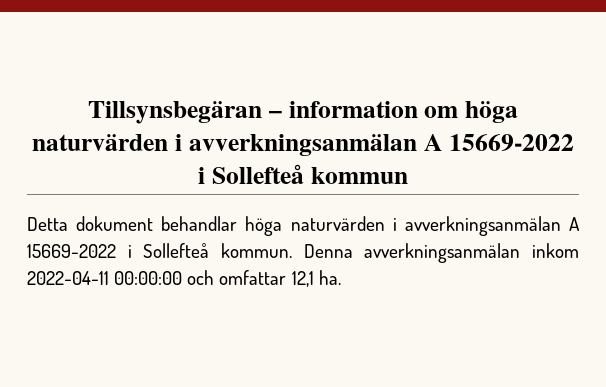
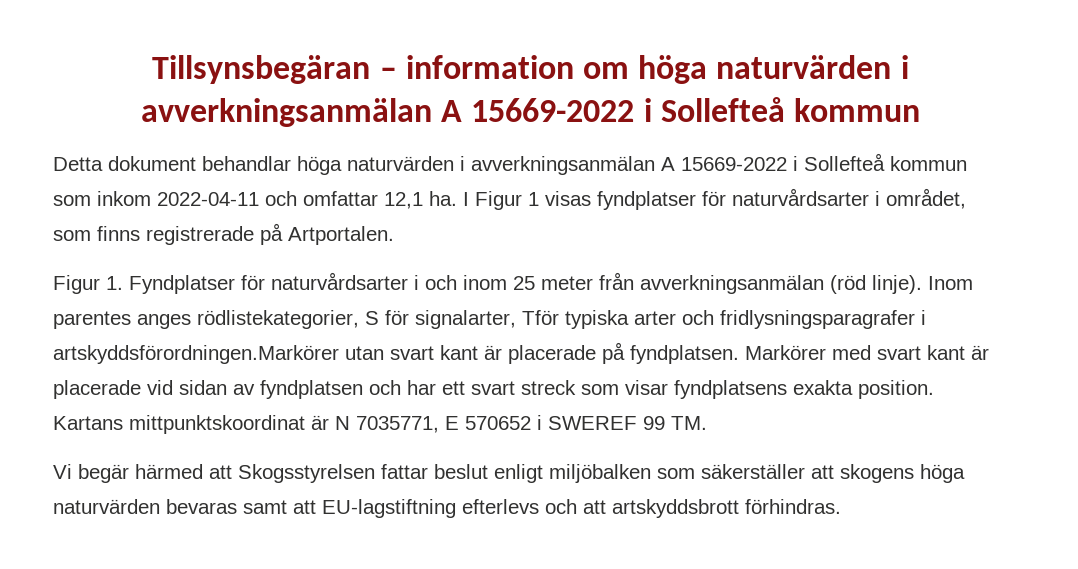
- Detta dokument behandlar höga naturvärden i avverkningsanmälan A 15669-2022 i Sollefteå kommun. Denna avverkningsanmälan inkom 2022-04-11 00:00:00 och omfattar 12,1 ha.
+ Detta dokument behandlar höga naturvärden i avverkningsanmälan A 15669-2022 i Sollefteå kommun som inkom 2022-04-11 och omfattar 12,1 ha.
+ I Figur 1 visas fyndplatser för naturvårdsarter i området, som finns registrerade på Artportalen.
+ Figur 1. Fyndplatser för naturvårdsarter i och inom 25 meter från avverkningsanmälan (röd linje). Inom parentes anges rödlistekategorier, S för signalarter, Tför typiska arter och fridlysningsparagrafer i artskyddsförordningen.Markörer utan svart kant är placerade på fyndplatsen. Markörer med svart kant är placerade vid sidan av fyndplatsen och har ett svart streck som visar fyndplatsens exakta position. Kartans mittpunktskoordinat är N 7035771, E 570652 i SWEREF 99 TM.
+ Vi begär härmed att Skogsstyrelsen fattar beslut enligt miljöbalken som säkerställer att skogens höga naturvärden bevaras samt att EU-lagstiftning efterlevs och att artskyddsbrott förhindras.

